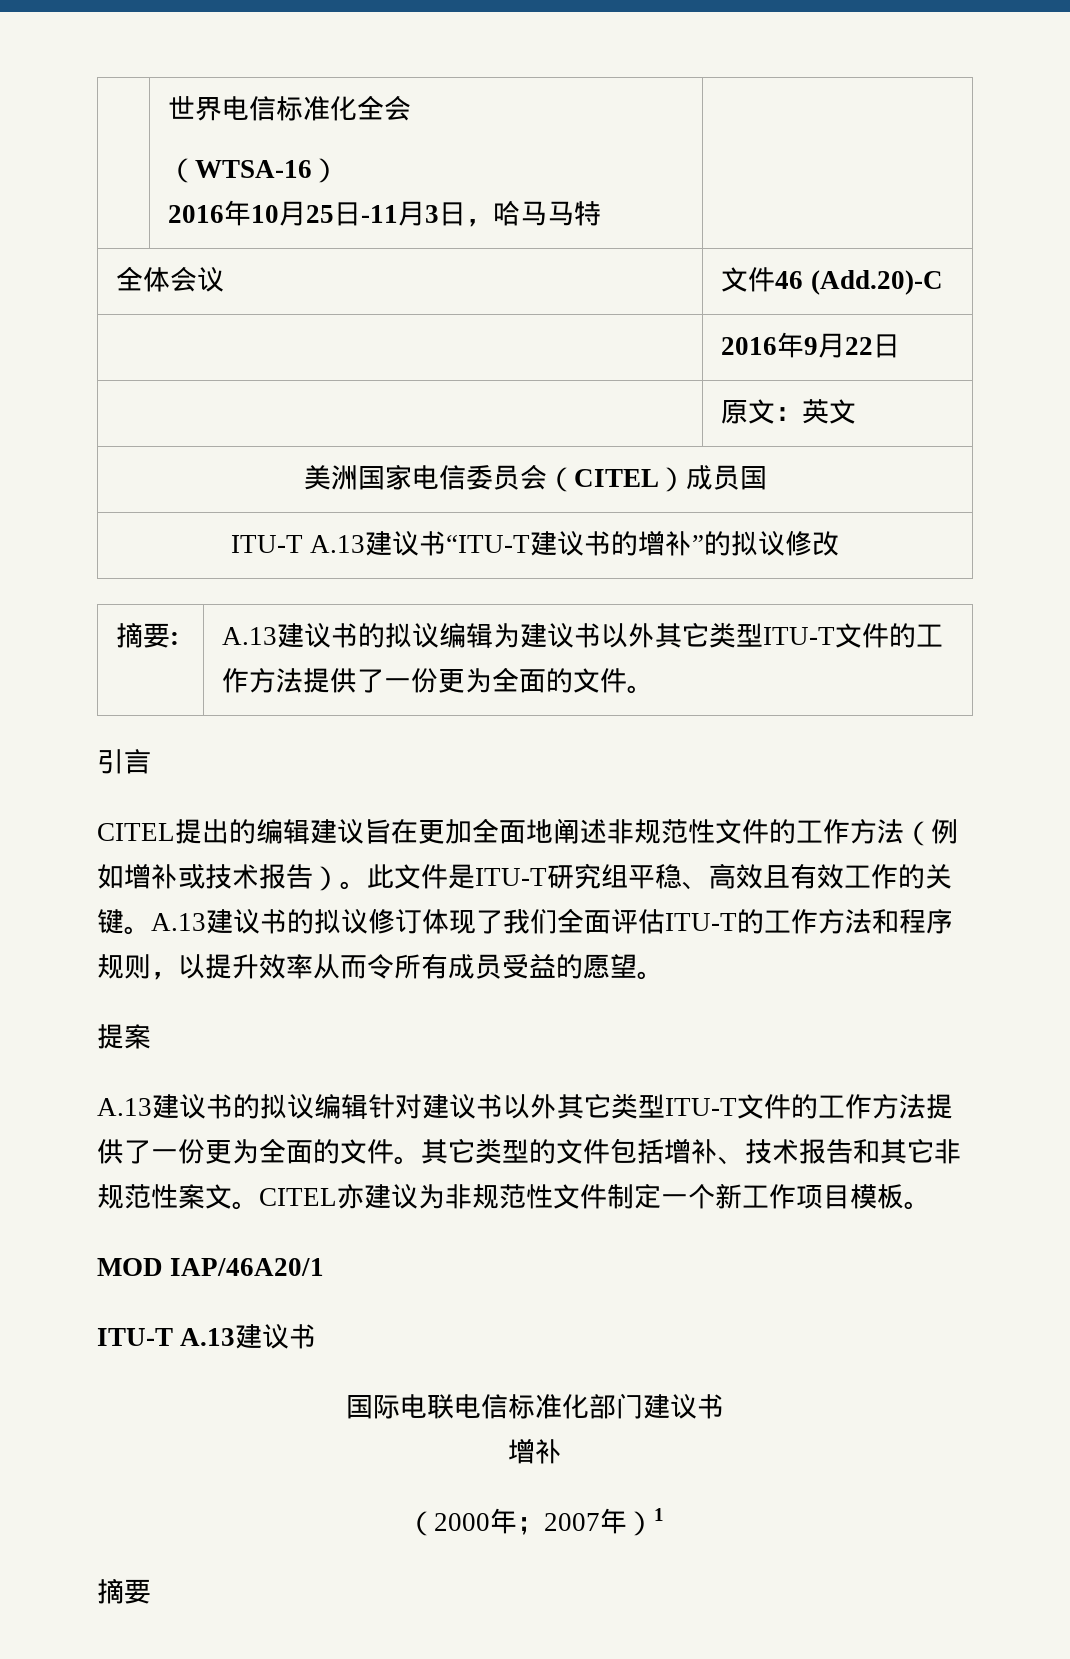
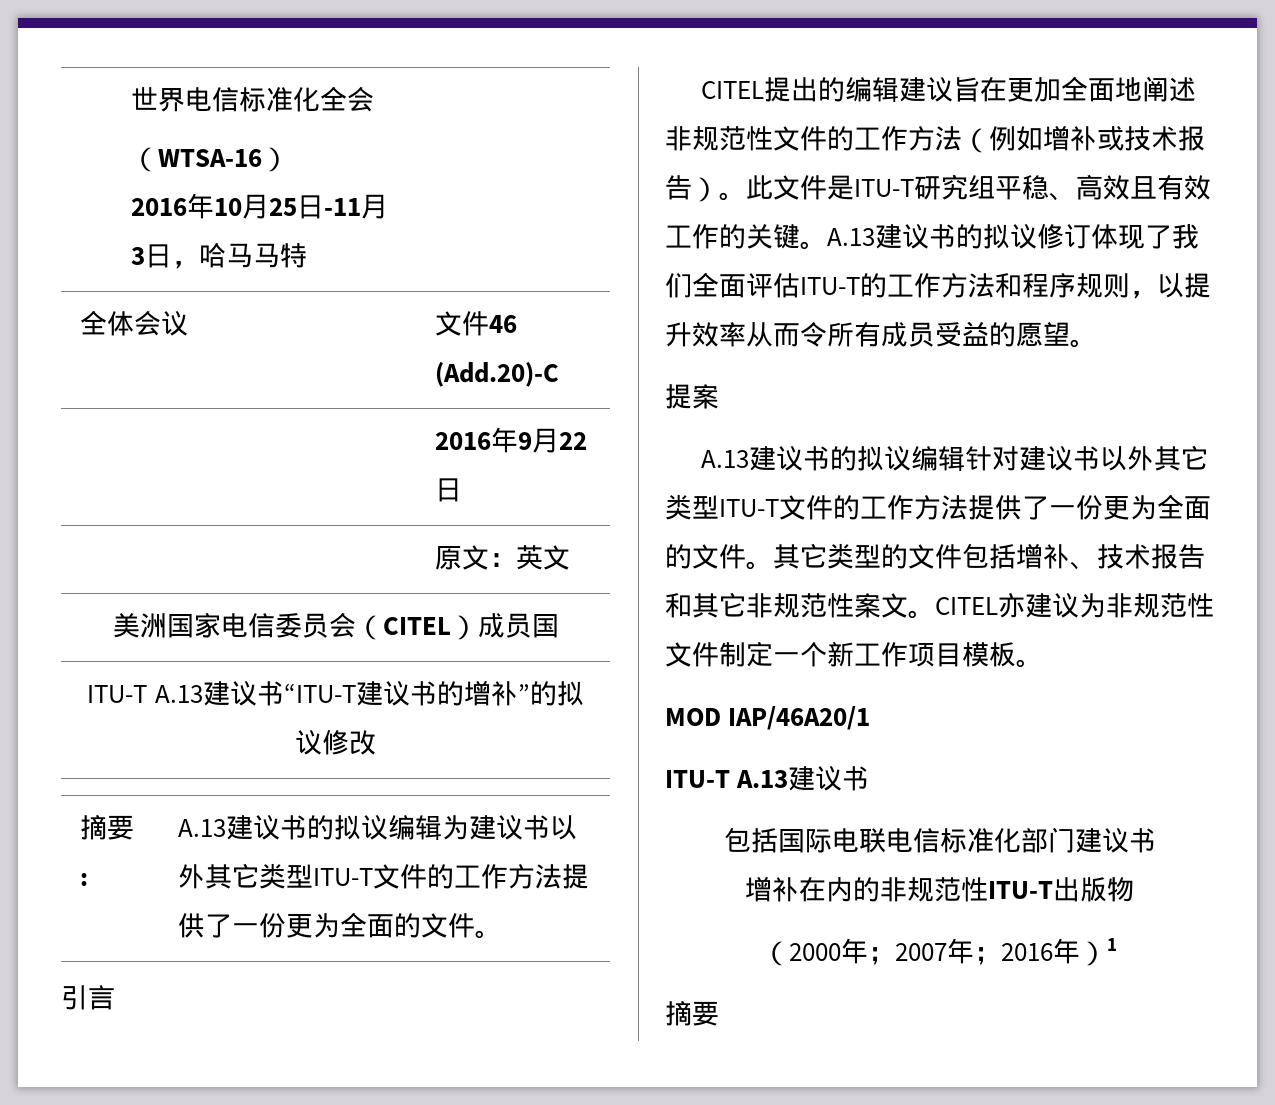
- 国际电联电信标准化部门建议书
- 增补
+ 包括国际电联电信标准化部门建议书
+ 增补在内的非规范性ITU-T出版物
- （2000年；2007年）1
+ （2000年；2007年；2016年）1

